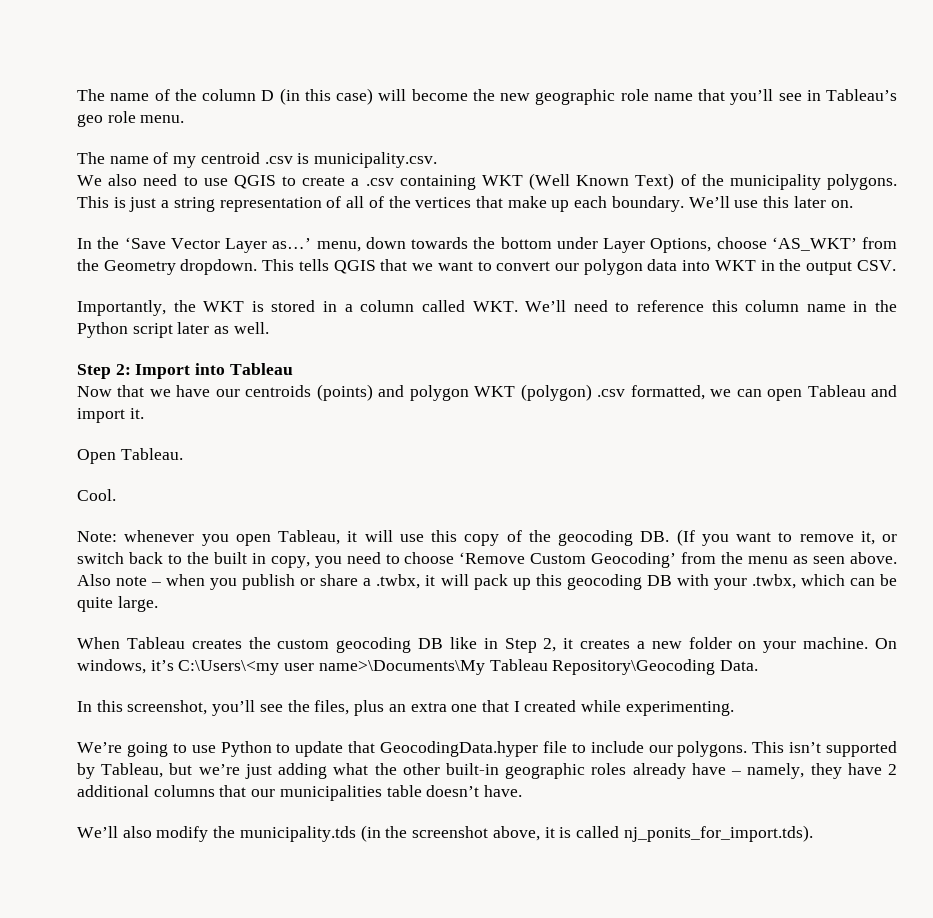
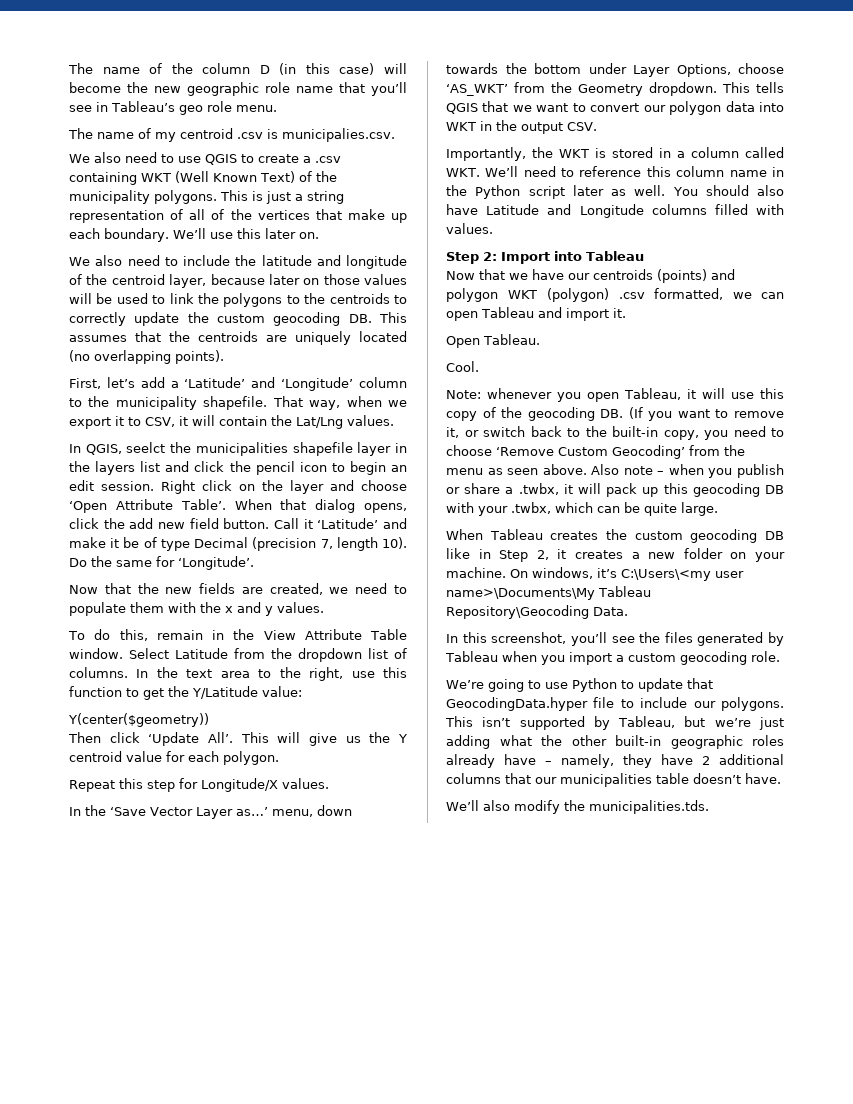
- The name of my centroid .csv is municipality.csv.
+ The name of my centroid .csv is municipalies.csv.
+ We also need to include the latitude and longitude of the centroid layer, because later on those values will be used to link the polygons to the centroids to correctly update the custom geocoding DB. This assumes that the centroids are uniquely located (no overlapping points).
+ First, let’s add a ‘Latitude’ and ‘Longitude’ column to the municipality shapefile. That way, when we export it to CSV, it will contain the Lat/Lng values.
+ In QGIS, seelct the municipalities shapefile layer in the layers list and click the pencil icon to begin an edit session. Right click on the layer and choose ‘Open Attribute Table’. When that dialog opens, click the add new field button. Call it ‘Latitude’ and make it be of type Decimal (precision 7, length 10). Do the same for ‘Longitude’.
+ Now that the new fields are created, we need to populate them with the x and y values.
+ To do this, remain in the View Attribute Table window. Select Latitude from the dropdown list of columns. In the text area to the right, use this function to get the Y/Latitude value:
+ Y(center($geometry))
+ Then click ‘Update All’. This will give us the Y centroid value for each polygon.
+ Repeat this step for Longitude/X values.
+ You should also have Latitude and Longitude columns filled with values.
- Note: whenever you open Tableau, it will use this copy of the geocoding DB. (If you want to remove it, or switch back to the built in copy, you need to choose ‘Remove Custom Geocoding’ from the menu as seen above.
+ Note: whenever you open Tableau, it will use this copy of the geocoding DB. (If you want to remove it, or switch back to the built-in copy, you need to choose ‘Remove Custom Geocoding’ from the menu as seen above.
- In this screenshot, you’ll see the files, plus an extra one that I created while experimenting.
+ In this screenshot, you’ll see the files generated by Tableau when you import a custom geocoding role.
- We’ll also modify the municipality.tds (in the screenshot above, it is called nj_ponits_for_import.tds).
+ We’ll also modify the municipalities.tds.

